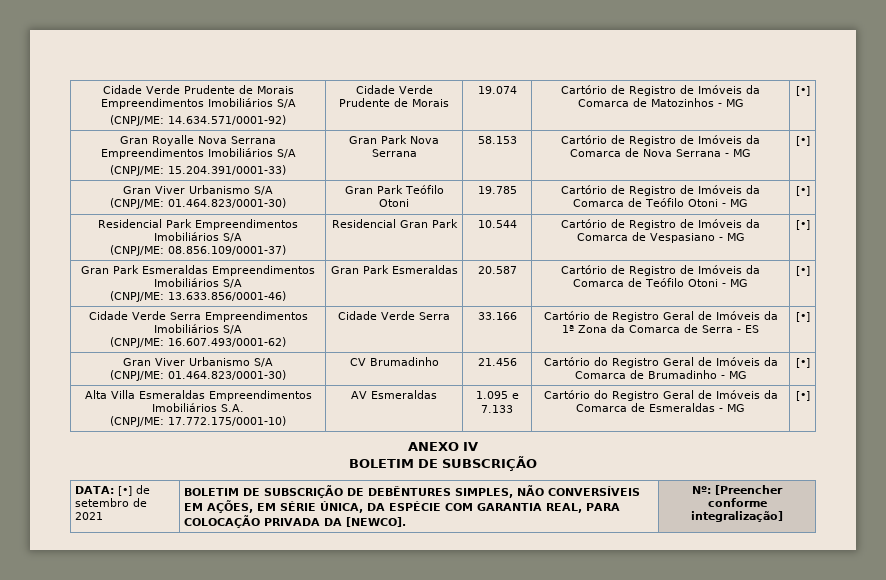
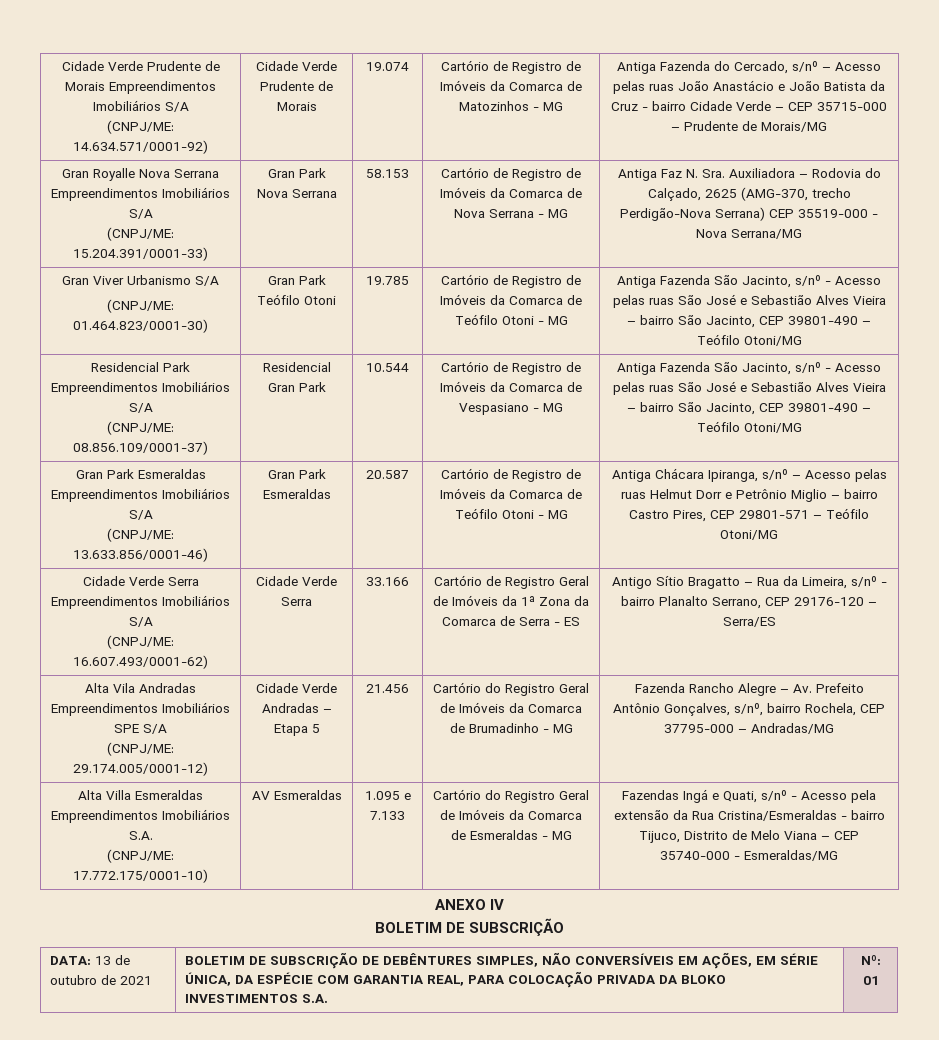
- Cartório de Registro de Imóveis da Comarca de Matozinhos - MG | [•]
+ Cartório de Registro de Imóveis da Comarca de Matozinhos - MG | Antiga Fazenda do Cercado, s/nº – Acesso pelas ruas João Anastácio e João Batista da Cruz - bairro Cidade Verde – CEP 35715-000 – Prudente de Morais/MG
- Cartório de Registro de Imóveis da Comarca de Nova Serrana - MG | [•]
+ Cartório de Registro de Imóveis da Comarca de Nova Serrana - MG | Antiga Faz N. Sra. Auxiliadora – Rodovia do Calçado, 2625 (AMG-370, trecho Perdigão-Nova Serrana) CEP 35519-000 - Nova Serrana/MG
- 19.785 | Cartório de Registro de Imóveis da Comarca de Teófilo Otoni - MG | [•]
+ 19.785 | Cartório de Registro de Imóveis da Comarca de Teófilo Otoni - MG | Antiga Fazenda São Jacinto, s/nº - Acesso pelas ruas São José e Sebastião Alves Vieira – bairro São Jacinto, CEP 39801-490 – Teófilo Otoni/MG
- Cartório de Registro de Imóveis da Comarca de Vespasiano - MG | [•]
+ Cartório de Registro de Imóveis da Comarca de Vespasiano - MG | Antiga Fazenda São Jacinto, s/nº - Acesso pelas ruas São José e Sebastião Alves Vieira – bairro São Jacinto, CEP 39801-490 – Teófilo Otoni/MG
- 20.587 | Cartório de Registro de Imóveis da Comarca de Teófilo Otoni - MG | [•]
+ 20.587 | Cartório de Registro de Imóveis da Comarca de Teófilo Otoni - MG | Antiga Chácara Ipiranga, s/nº – Acesso pelas ruas Helmut Dorr e Petrônio Miglio – bairro Castro Pires, CEP 29801-571 – Teófilo Otoni/MG
- Cartório de Registro Geral de Imóveis da 1ª Zona da Comarca de Serra - ES | [•]
- Gran Viver Urbanismo S/A
- (CNPJ/ME: 01.464.823/0001-30) | CV Brumadinho | 21.456 | Cartório do Registro Geral de Imóveis da Comarca de Brumadinho - MG | [•]
+ Cartório de Registro Geral de Imóveis da 1ª Zona da Comarca de Serra - ES | Antigo Sítio Bragatto – Rua da Limeira, s/nº - bairro Planalto Serrano, CEP 29176-120 – Serra/ES
+ Alta Vila Andradas Empreendimentos Imobiliários SPE S/A
+ (CNPJ/ME: 29.174.005/0001-12) | Cidade Verde Andradas – Etapa 5 | 21.456 | Cartório do Registro Geral de Imóveis da Comarca de Brumadinho - MG | Fazenda Rancho Alegre – Av. Prefeito Antônio Gonçalves, s/nº, bairro Rochela, CEP 37795-000 – Andradas/MG
- Cartório do Registro Geral de Imóveis da Comarca de Esmeraldas - MG | [•]
+ Cartório do Registro Geral de Imóveis da Comarca de Esmeraldas - MG | Fazendas Ingá e Quati, s/nº - Acesso pela extensão da Rua Cristina/Esmeraldas - bairro Tijuco, Distrito de Melo Viana – CEP 35740-000 - Esmeraldas/MG
- DATA: [•] de setembro de 2021 | BOLETIM DE SUBSCRIÇÃO DE DEBÊNTURES SIMPLES, NÃO CONVERSÍVEIS EM AÇÕES, EM SÉRIE ÚNICA, DA ESPÉCIE COM GARANTIA REAL, PARA COLOCAÇÃO PRIVADA DA [NEWCO]. | Nº: [Preencher conforme integralização]
+ DATA: 13 de outubro de 2021 | BOLETIM DE SUBSCRIÇÃO DE DEBÊNTURES SIMPLES, NÃO CONVERSÍVEIS EM AÇÕES, EM SÉRIE ÚNICA, DA ESPÉCIE COM GARANTIA REAL, PARA COLOCAÇÃO PRIVADA DA BLOKO INVESTIMENTOS S.A. | Nº: 01

